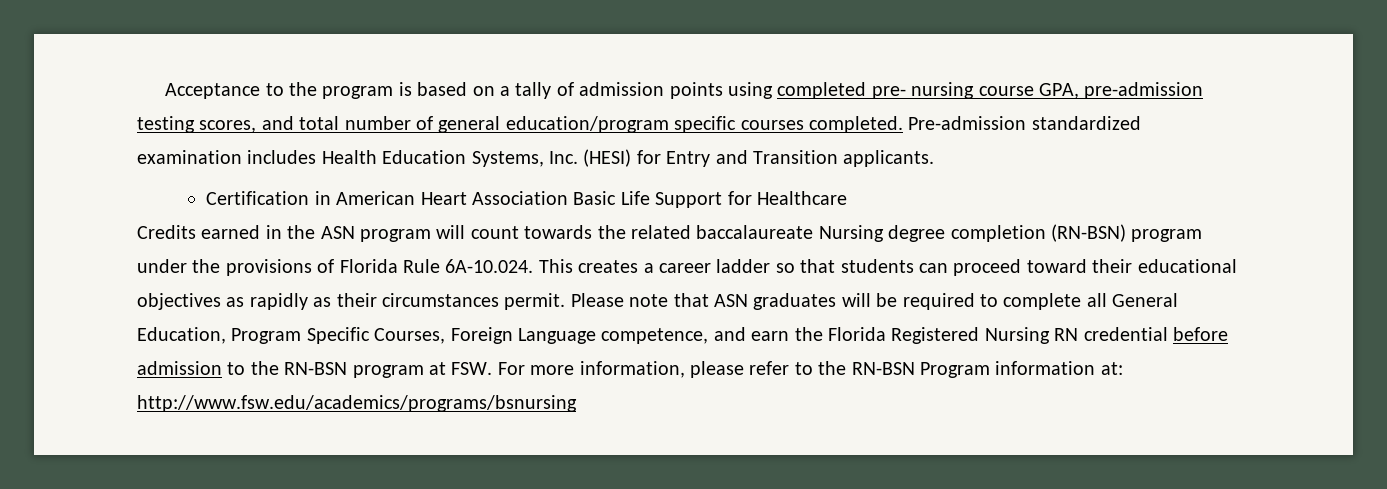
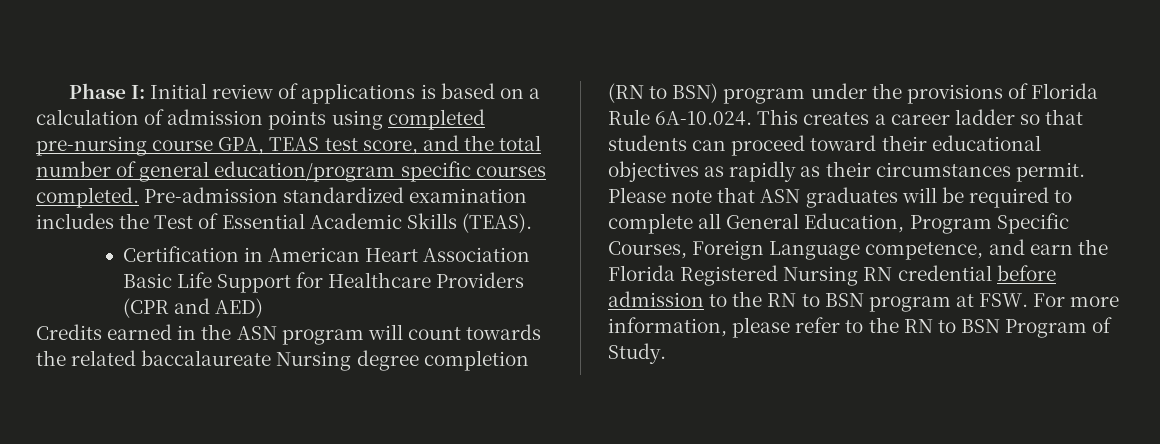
- Acceptance to the program is based on a tally of admission points using completed pre- nursing course GPA, pre-admission testing scores, and total number of general education/program specific courses completed.
+ Phase I: Initial review of applications is based on a calculation of admission points using completed pre-nursing course GPA, TEAS test score, and the total number of general education/program specific courses completed.
- Pre-admission standardized examination includes Health Education Systems, Inc. (HESI) for Entry and Transition applicants.
+ Pre-admission standardized examination includes the Test of Essential Academic Skills (TEAS).
- Certification in American Heart Association Basic Life Support for Healthcare
+ Certification in American Heart Association Basic Life Support for Healthcare Providers (CPR and AED)
- Credits earned in the ASN program will count towards the related baccalaureate Nursing degree completion (RN-BSN) program under the provisions of Florida Rule 6A-10.024. This creates a career ladder so that students can proceed toward their educational objectives as rapidly as their circumstances permit.
+ Credits earned in the ASN program will count towards the related baccalaureate Nursing degree completion (RN to BSN) program under the provisions of Florida Rule 6A-10.024. This creates a career ladder so that students can proceed toward their educational objectives as rapidly as their circumstances permit.
- Please note that ASN graduates will be required to complete all General Education, Program Specific Courses, Foreign Language competence, and earn the Florida Registered Nursing RN credential before admission to the RN-BSN program at FSW. For more information, please refer to the RN-BSN Program information at: http://www.fsw.edu/academics/programs/bsnursing
+ Please note that ASN graduates will be required to complete all General Education, Program Specific Courses, Foreign Language competence, and earn the Florida Registered Nursing RN credential before admission to the RN to BSN program at FSW. For more information, please refer to the RN to BSN Program of Study.

